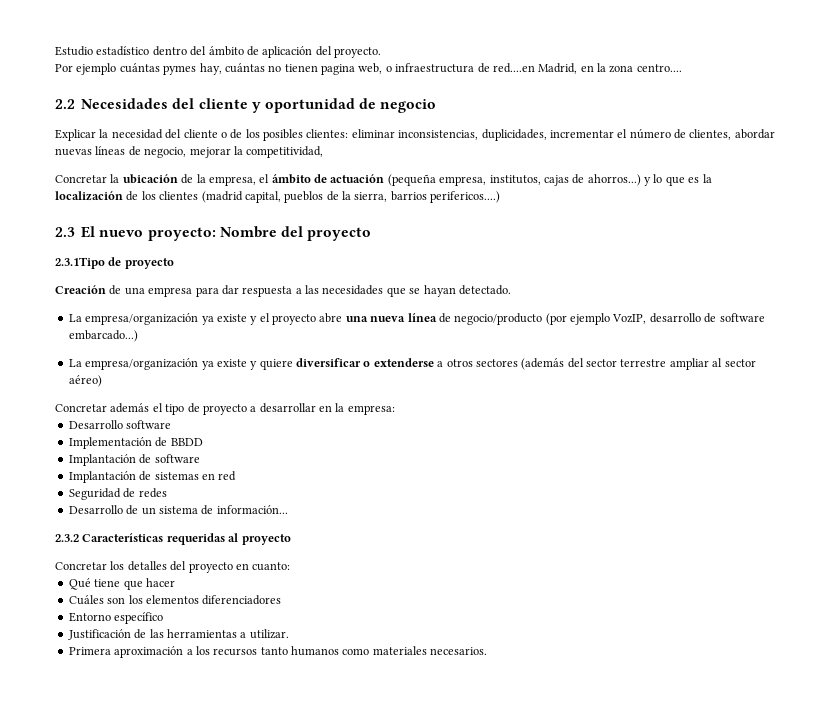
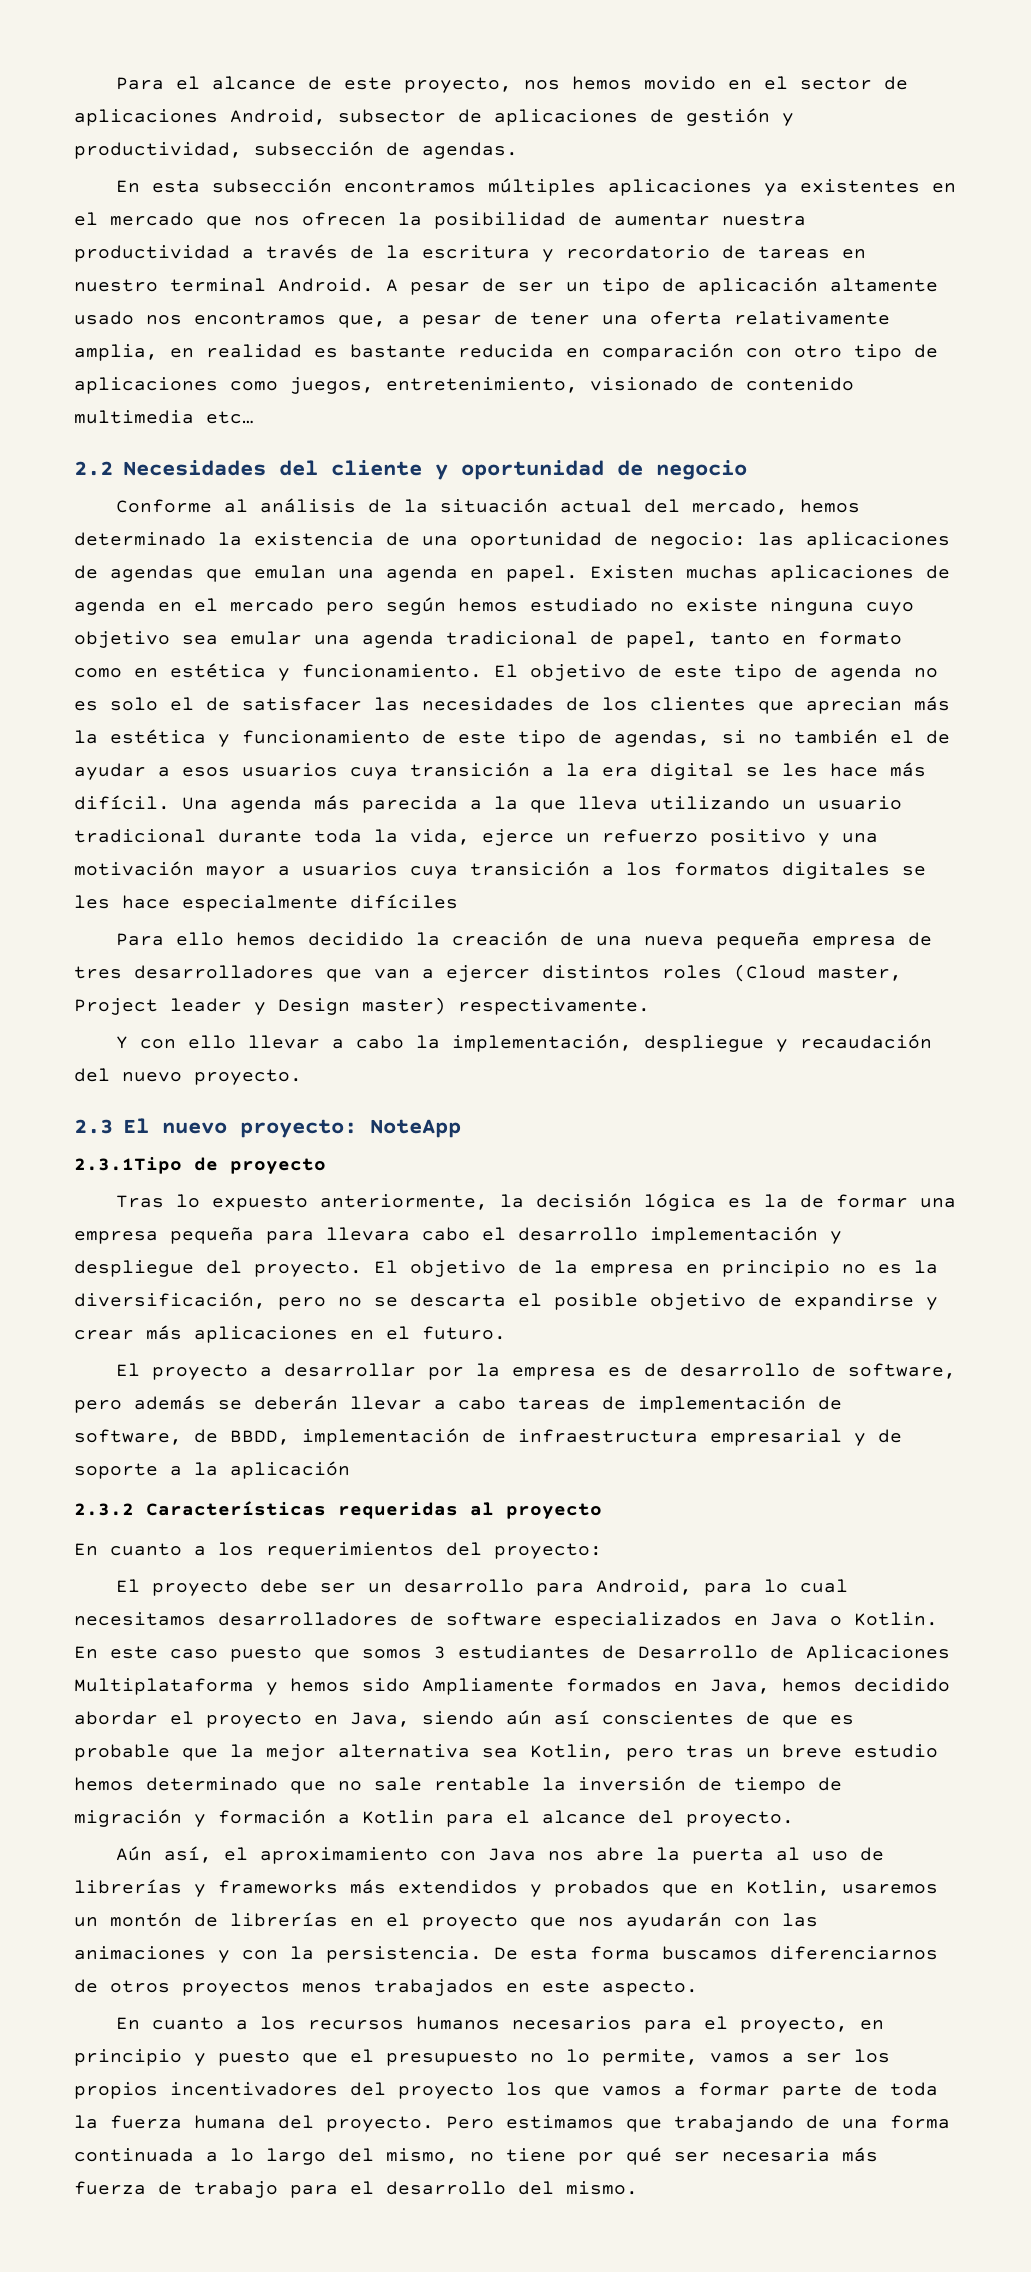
- Estudio estadístico dentro del ámbito de aplicación del proyecto.
- Por ejemplo cuántas pymes hay, cuántas no tienen pagina web, o infraestructura de red....en Madrid, en la zona centro....
+ Para el alcance de este proyecto, nos hemos movido en el sector de aplicaciones Android, subsector de aplicaciones de gestión y productividad, subsección de agendas.
+ En esta subsección encontramos múltiples aplicaciones ya existentes en el mercado que nos ofrecen la posibilidad de aumentar nuestra productividad a través de la escritura y recordatorio de tareas en nuestro terminal Android. A pesar de ser un tipo de aplicación altamente usado nos encontramos que, a pesar de tener una oferta relativamente amplia, en realidad es bastante reducida en comparación con otro tipo de aplicaciones como juegos, entretenimiento, visionado de contenido multimedia etc…
- Explicar la necesidad del cliente o de los posibles clientes: eliminar inconsistencias, duplicidades, incrementar el número de clientes, abordar nuevas líneas de negocio, mejorar la competitividad,
- Concretar la ubicación de la empresa, el ámbito de actuación (pequeña empresa, institutos, cajas de ahorros...) y lo que es la localización de los clientes (madrid capital, pueblos de la sierra, barrios perifericos....)
+ Conforme al análisis de la situación actual del mercado, hemos determinado la existencia de una oportunidad de negocio: las aplicaciones de agendas que emulan una agenda en papel. Existen muchas aplicaciones de agenda en el mercado pero según hemos estudiado no existe ninguna cuyo objetivo sea emular una agenda tradicional de papel, tanto en formato como en estética y funcionamiento. El objetivo de este tipo de agenda no es solo el de satisfacer las necesidades de los clientes que aprecian más la estética y funcionamiento de este tipo de agendas, si no también el de ayudar a esos usuarios cuya transición a la era digital se les hace más difícil. Una agenda más parecida a la que lleva utilizando un usuario tradicional durante toda la vida, ejerce un refuerzo positivo y una motivación mayor a usuarios cuya transición a los formatos digitales se les hace especialmente difíciles
+ Para ello hemos decidido la creación de una nueva pequeña empresa de tres desarrolladores que van a ejercer distintos roles (Cloud master, Project leader y Design master) respectivamente.
+ Y con ello llevar a cabo la implementación, despliegue y recaudación del nuevo proyecto.
- 2.3 El nuevo proyecto: Nombre del proyecto
+ 2.3 El nuevo proyecto: NoteApp
- Creación de una empresa para dar respuesta a las necesidades que se hayan detectado.
- La empresa/organización ya existe y el proyecto abre una nueva línea de negocio/producto (por ejemplo VozIP, desarrollo de software embarcado...)
- La empresa/organización ya existe y quiere diversificar o extenderse a otros sectores (además del sector terrestre ampliar al sector aéreo)
- Concretar además el tipo de proyecto a desarrollar en la empresa:
- Desarrollo software
- Implementación de BBDD
- Implantación de software
- Implantación de sistemas en red
- Seguridad de redes
- Desarrollo de un sistema de información...
+ Tras lo expuesto anteriormente, la decisión lógica es la de formar una empresa pequeña para llevara cabo el desarrollo implementación y despliegue del proyecto. El objetivo de la empresa en principio no es la diversificación, pero no se descarta el posible objetivo de expandirse y crear más aplicaciones en el futuro.
+ El proyecto a desarrollar por la empresa es de desarrollo de software, pero además se deberán llevar a cabo tareas de implementación de software, de BBDD, implementación de infraestructura empresarial y de soporte a la aplicación
- Concretar los detalles del proyecto en cuanto:
- Qué tiene que hacer
- Cuáles son los elementos diferenciadores
- Entorno específico
- Justificación de las herramientas a utilizar.
- Primera aproximación a los recursos tanto humanos como materiales necesarios.
+ En cuanto a los requerimientos del proyecto:
+ El proyecto debe ser un desarrollo para Android, para lo cual necesitamos desarrolladores de software especializados en Java o Kotlin. En este caso puesto que somos 3 estudiantes de Desarrollo de Aplicaciones Multiplataforma y hemos sido Ampliamente formados en Java, hemos decidido abordar el proyecto en Java, siendo aún así conscientes de que es probable que la mejor alternativa sea Kotlin, pero tras un breve estudio hemos determinado que no sale rentable la inversión de tiempo de migración y formación a Kotlin para el alcance del proyecto.
+ Aún así, el aproximamiento con Java nos abre la puerta al uso de librerías y frameworks más extendidos y probados que en Kotlin, usaremos un montón de librerías en el proyecto que nos ayudarán con las animaciones y con la persistencia. De esta forma buscamos diferenciarnos de otros proyectos menos trabajados en este aspecto.
+ En cuanto a los recursos humanos necesarios para el proyecto, en principio y puesto que el presupuesto no lo permite, vamos a ser los propios incentivadores del proyecto los que vamos a formar parte de toda la fuerza humana del proyecto. Pero estimamos que trabajando de una forma continuada a lo largo del mismo, no tiene por qué ser necesaria más fuerza de trabajo para el desarrollo del mismo.

